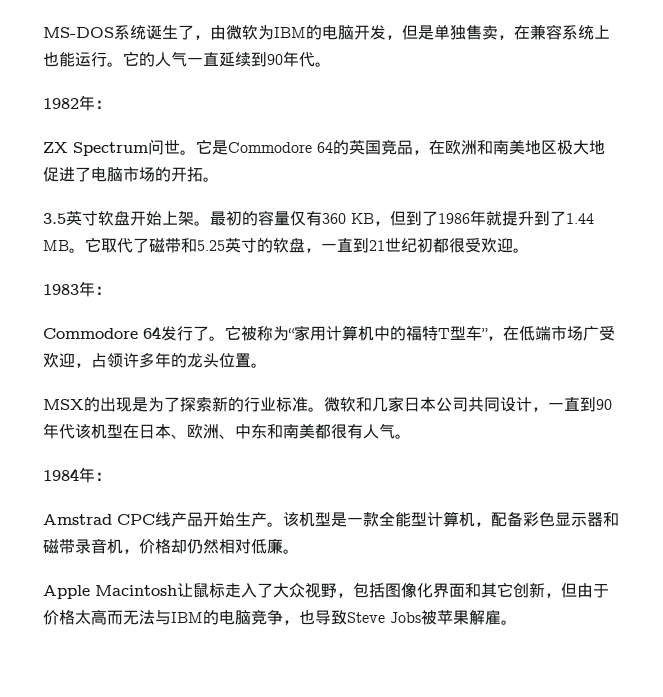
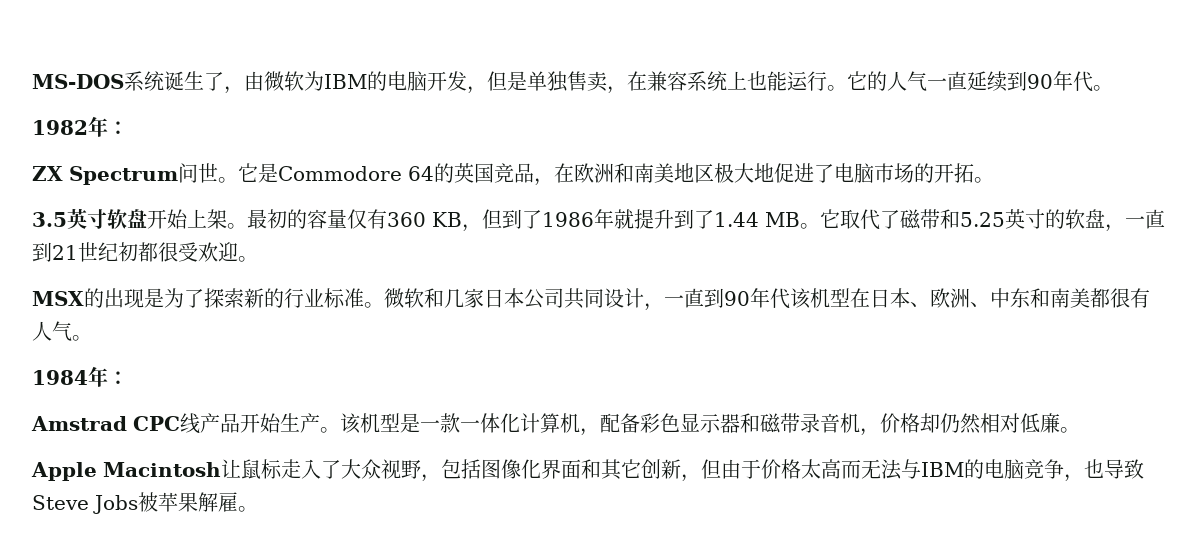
- 1983年：
- Commodore 64发行了。它被称为“家用计算机中的福特T型车”，在低端市场广受欢迎，占领许多年的龙头位置。
- 该机型是一款全能型计算机，配备彩色显示器和磁带录音机，价格却仍然相对低廉。
+ 该机型是一款一体化计算机，配备彩色显示器和磁带录音机，价格却仍然相对低廉。

